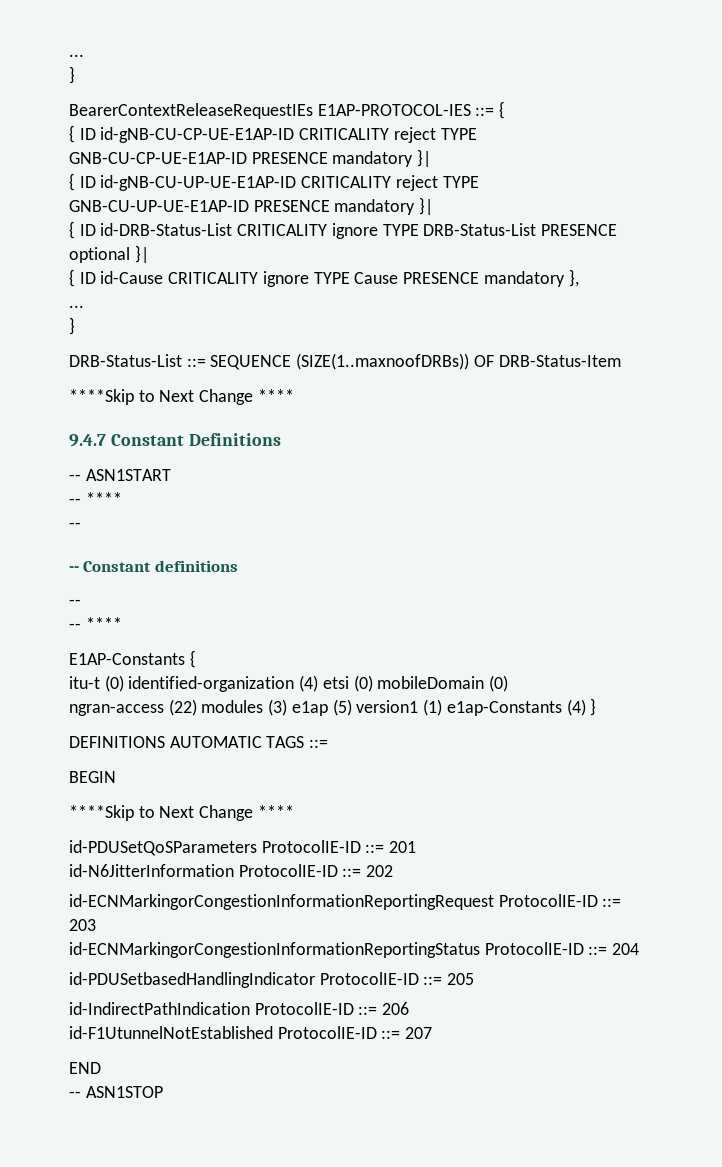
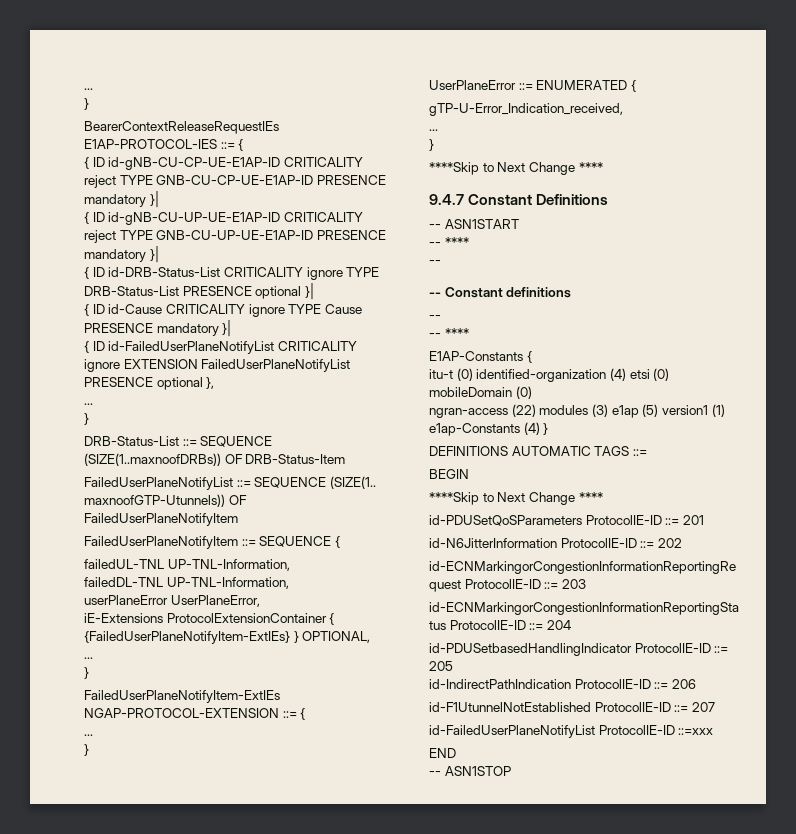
- { ID id-Cause CRITICALITY ignore TYPE Cause PRESENCE mandatory },
+ { ID id-Cause CRITICALITY ignore TYPE Cause PRESENCE mandatory }|
+ { ID id-FailedUserPlaneNotifyList CRITICALITY ignore EXTENSION FailedUserPlaneNotifyList PRESENCE optional },
+ FailedUserPlaneNotifyList ::= SEQUENCE (SIZE(1.. maxnoofGTP-Utunnels)) OF FailedUserPlaneNotifyItem
+ FailedUserPlaneNotifyItem ::= SEQUENCE {
+ failedUL-TNL UP-TNL-Information,
+ failedDL-TNL UP-TNL-Information,
+ userPlaneError UserPlaneError,
+ iE-Extensions ProtocolExtensionContainer { {FailedUserPlaneNotifyItem-ExtIEs} } OPTIONAL,
+ ...
+ }
+ FailedUserPlaneNotifyItem-ExtIEs NGAP-PROTOCOL-EXTENSION ::= {
+ ...
+ }
+ UserPlaneError ::= ENUMERATED {
+ gTP-U-Error_Indication_received,
+ ...
+ }
+ id-FailedUserPlaneNotifyList ProtocolIE-ID ::=xxx

